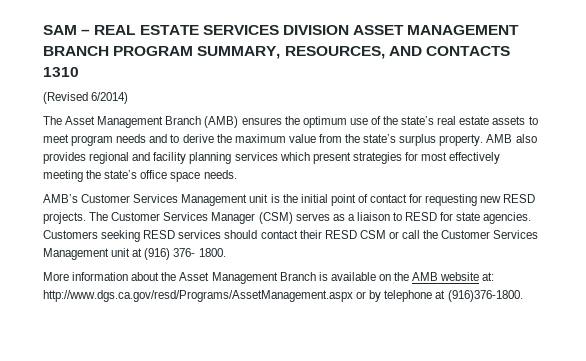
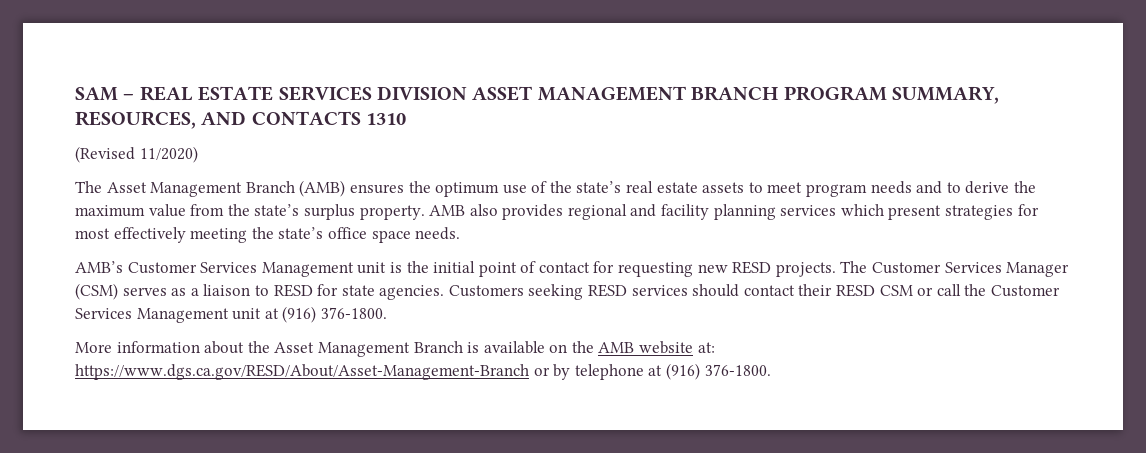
- (Revised 6/2014)
+ (Revised 11/2020)
- Customers seeking RESD services should contact their RESD CSM or call the Customer Services Management unit at (916) 376- 1800.
+ Customers seeking RESD services should contact their RESD CSM or call the Customer Services Management unit at (916) 376-1800.
- More information about the Asset Management Branch is available on the AMB website at: http://www.dgs.ca.gov/resd/Programs/AssetManagement.aspx or by telephone at (916)376-1800.
+ More information about the Asset Management Branch is available on the AMB website at: https://www.dgs.ca.gov/RESD/About/Asset-Management-Branch or by telephone at (916) 376-1800.

